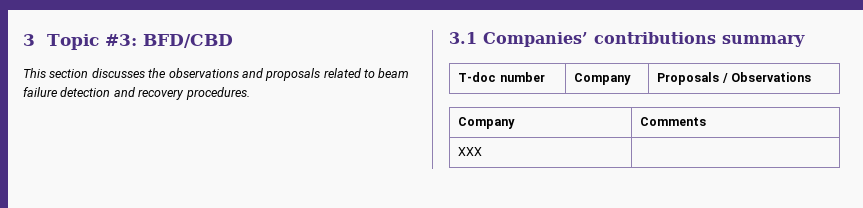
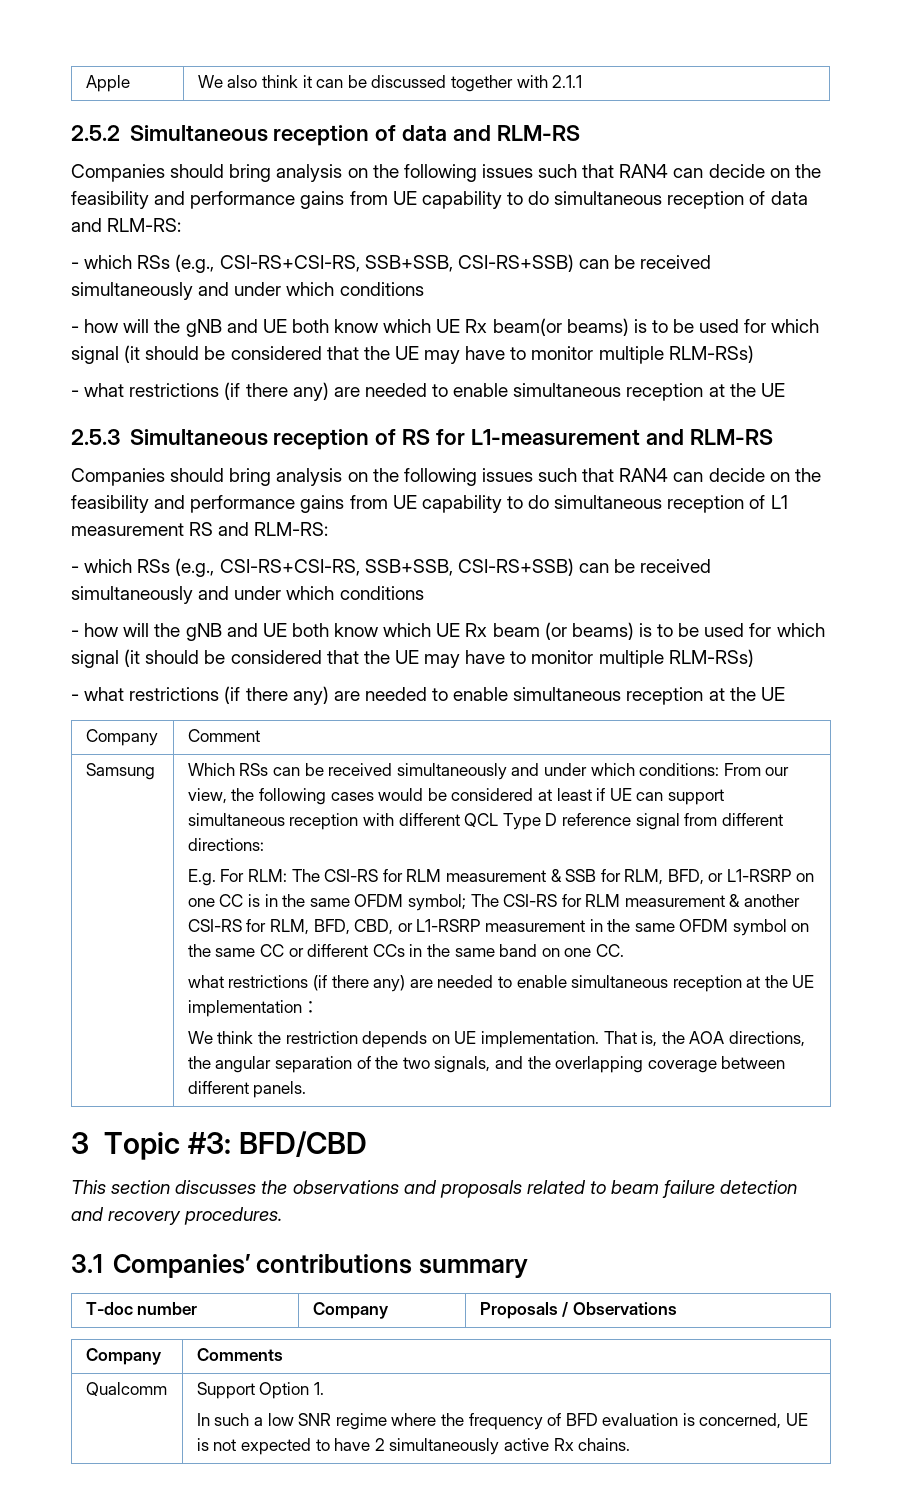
+ Apple | We also think it can be discussed together with 2.1.1
+ 2.5.2 Simultaneous reception of data and RLM-RS
+ Companies should bring analysis on the following issues such that RAN4 can decide on the feasibility and performance gains from UE capability to do simultaneous reception of data and RLM-RS:
+ - which RSs (e.g., CSI-RS+CSI-RS, SSB+SSB, CSI-RS+SSB) can be received simultaneously and under which conditions
+ - how will the gNB and UE both know which UE Rx beam(or beams) is to be used for which signal (it should be considered that the UE may have to monitor multiple RLM-RSs)
+ - what restrictions (if there any) are needed to enable simultaneous reception at the UE
+ 2.5.3 Simultaneous reception of RS for L1-measurement and RLM-RS
+ Companies should bring analysis on the following issues such that RAN4 can decide on the feasibility and performance gains from UE capability to do simultaneous reception of L1 measurement RS and RLM-RS:
+ - which RSs (e.g., CSI-RS+CSI-RS, SSB+SSB, CSI-RS+SSB) can be received simultaneously and under which conditions
+ - how will the gNB and UE both know which UE Rx beam (or beams) is to be used for which signal (it should be considered that the UE may have to monitor multiple RLM-RSs)
+ - what restrictions (if there any) are needed to enable simultaneous reception at the UE
+ Company | Comment
+ Samsung | Which RSs can be received simultaneously and under which conditions: From our view, the following cases would be considered at least if UE can support simultaneous reception with different QCL Type D reference signal from different directions:
+ E.g. For RLM: The CSI-RS for RLM measurement & SSB for RLM, BFD, or L1-RSRP on one CC is in the same OFDM symbol; The CSI-RS for RLM measurement & another CSI-RS for RLM, BFD, CBD, or L1-RSRP measurement in the same OFDM symbol on the same CC or different CCs in the same band on one CC.
+ what restrictions (if there any) are needed to enable simultaneous reception at the UE implementation：
+ We think the restriction depends on UE implementation. That is, the AOA directions, the angular separation of the two signals, and the overlapping coverage between different panels.
- XXX |
+ Qualcomm | Support Option 1.
+ In such a low SNR regime where the frequency of BFD evaluation is concerned, UE is not expected to have 2 simultaneously active Rx chains.

